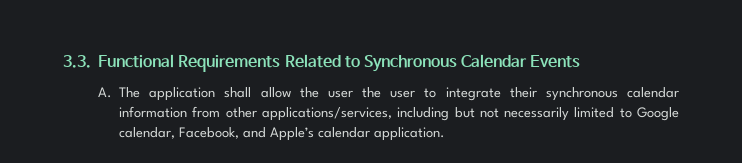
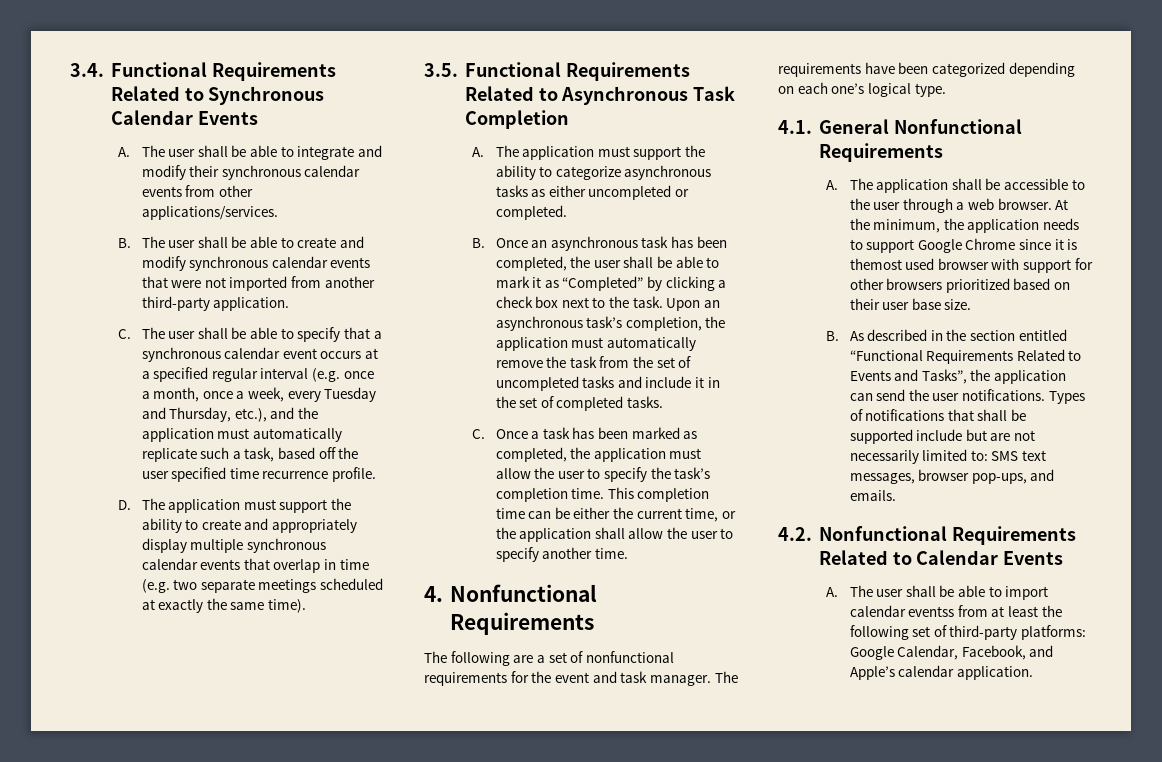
- 3.3. Functional Requirements Related to Synchronous Calendar Events
+ 3.4. Functional Requirements Related to Synchronous Calendar Events
- A. The application shall allow the user the user to integrate their synchronous calendar information from other applications/services, including but not necessarily limited to Google calendar, Facebook, and Apple’s calendar application.
+ A. The user shall be able to integrate and modify their synchronous calendar events from other applications/services.
+ B. The user shall be able to create and modify synchronous calendar events that were not imported from another third-party application.
+ C. The user shall be able to specify that a synchronous calendar event occurs at a specified regular interval (e.g. once a month, once a week, every Tuesday and Thursday, etc.), and the application must automatically replicate such a task, based off the user specified time recurrence profile.
+ D. The application must support the ability to create and appropriately display multiple synchronous calendar events that overlap in time (e.g. two separate meetings scheduled at exactly the same time).
+ 3.5. Functional Requirements Related to Asynchronous Task Completion
+ A. The application must support the ability to categorize asynchronous tasks as either uncompleted or completed.
+ B. Once an asynchronous task has been completed, the user shall be able to mark it as “Completed” by clicking a check box next to the task. Upon an asynchronous task’s completion, the application must automatically remove the task from the set of uncompleted tasks and include it in the set of completed tasks.
+ C. Once a task has been marked as completed, the application must allow the user to specify the task’s completion time. This completion time can be either the current time, or the application shall allow the user to specify another time.
+ 4. Nonfunctional Requirements
+ The following are a set of nonfunctional requirements for the event and task manager. The requirements have been categorized depending on each one’s logical type.
+ 4.1. General Nonfunctional Requirements
+ A. The application shall be accessible to the user through a web browser. At the minimum, the application needs to support Google Chrome since it is themost used browser with support for other browsers prioritized based on their user base size.
+ B. As described in the section entitled “Functional Requirements Related to Events and Tasks”, the application can send the user notifications. Types of notifications that shall be supported include but are not necessarily limited to: SMS text messages, browser pop-ups, and emails.
+ 4.2. Nonfunctional Requirements Related to Calendar Events
+ A. The user shall be able to import calendar eventss from at least the following set of third-party platforms: Google Calendar, Facebook, and Apple’s calendar application.

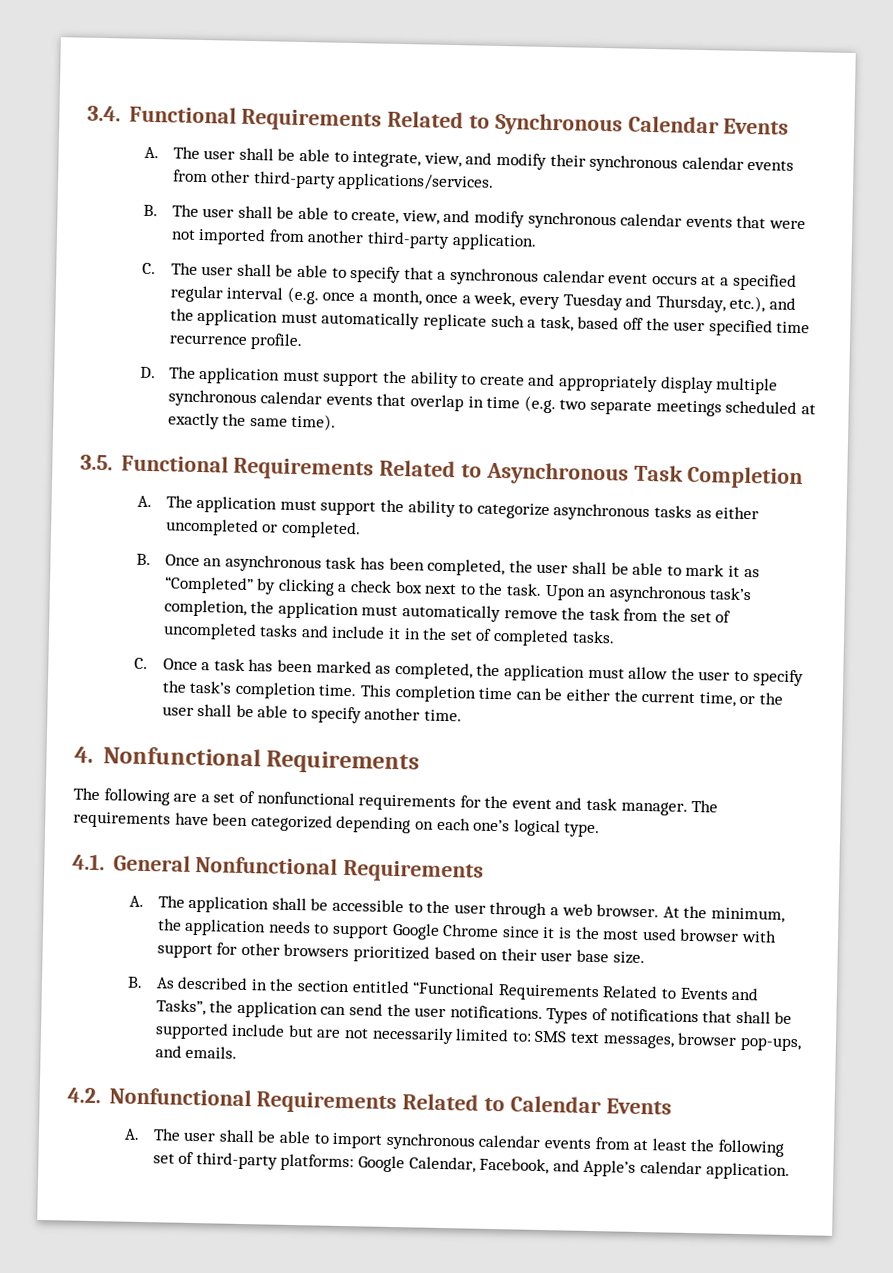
- A. The user shall be able to integrate and modify their synchronous calendar events from other applications/services.
+ A. The user shall be able to integrate, view, and modify their synchronous calendar events from other third-party applications/services.
- B. The user shall be able to create and modify synchronous calendar events that were not imported from another third-party application.
+ B. The user shall be able to create, view, and modify synchronous calendar events that were not imported from another third-party application.
- This completion time can be either the current time, or the application shall allow the user to specify another time.
+ This completion time can be either the current time, or the user shall be able to specify another time.
- At the minimum, the application needs to support Google Chrome since it is themost used browser with support for other browsers prioritized based on their user base size.
+ At the minimum, the application needs to support Google Chrome since it is the most used browser with support for other browsers prioritized based on their user base size.
- A. The user shall be able to import calendar eventss from at least the following set of third-party platforms: Google Calendar, Facebook, and Apple’s calendar application.
+ A. The user shall be able to import synchronous calendar events from at least the following set of third-party platforms: Google Calendar, Facebook, and Apple’s calendar application.

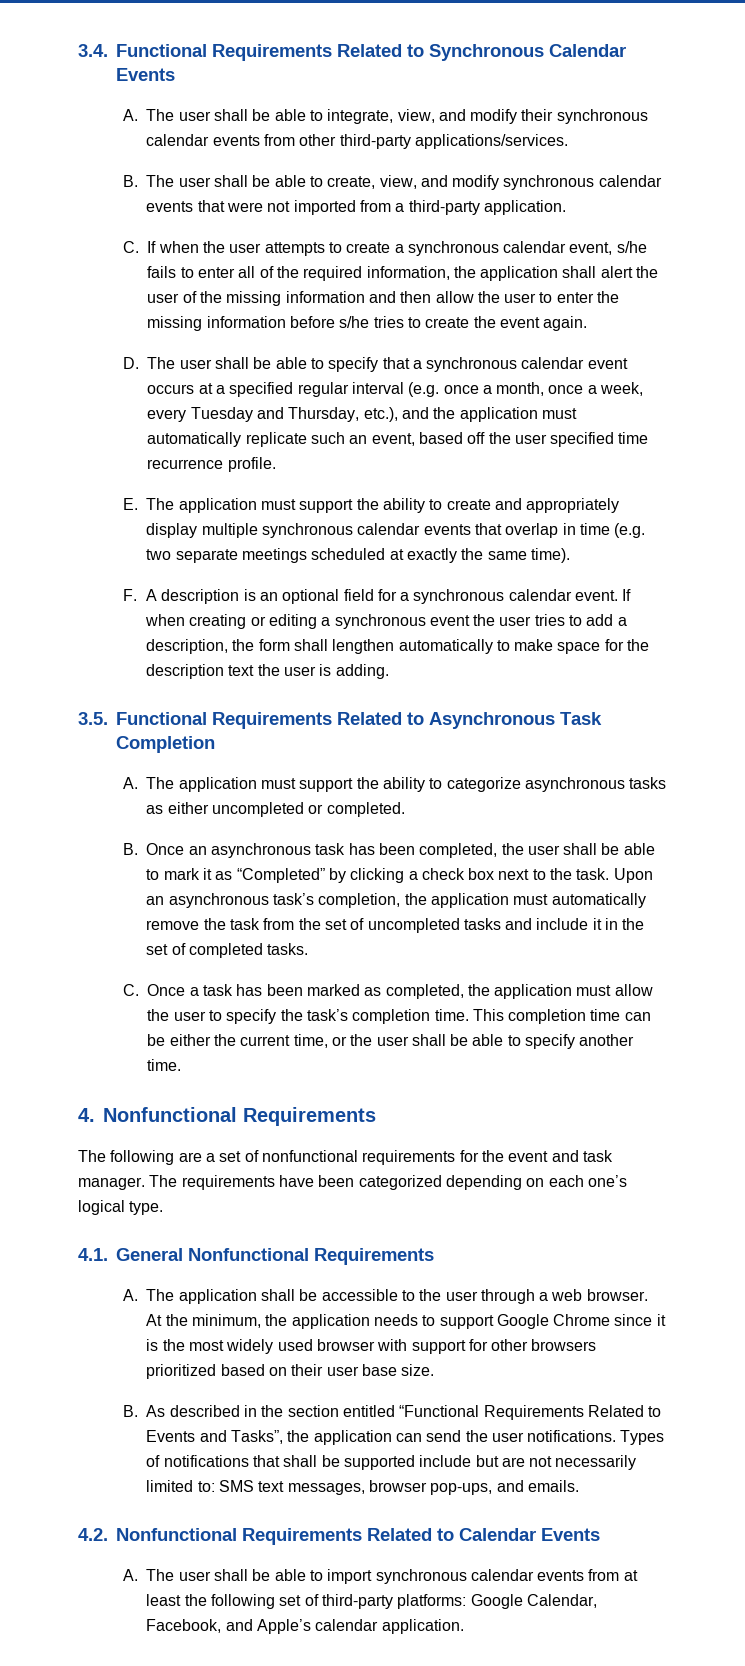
- B. The user shall be able to create, view, and modify synchronous calendar events that were not imported from another third-party application.
+ B. The user shall be able to create, view, and modify synchronous calendar events that were not imported from a third-party application.
- C. The user shall be able to specify that a synchronous calendar event occurs at a specified regular interval (e.g. once a month, once a week, every Tuesday and Thursday, etc.), and the application must automatically replicate such a task, based off the user specified time recurrence profile.
+ C. If when the user attempts to create a synchronous calendar event, s/he fails to enter all of the required information, the application shall alert the user of the missing information and then allow the user to enter the missing information before s/he tries to create the event again.
+ D. The user shall be able to specify that a synchronous calendar event occurs at a specified regular interval (e.g. once a month, once a week, every Tuesday and Thursday, etc.), and the application must automatically replicate such an event, based off the user specified time recurrence profile.
- D. The application must support the ability to create and appropriately display multiple synchronous calendar events that overlap in time (e.g. two separate meetings scheduled at exactly the same time).
+ E. The application must support the ability to create and appropriately display multiple synchronous calendar events that overlap in time (e.g. two separate meetings scheduled at exactly the same time).
+ F. A description is an optional field for a synchronous calendar event. If when creating or editing a synchronous event the user tries to add a description, the form shall lengthen automatically to make space for the description text the user is adding.
- At the minimum, the application needs to support Google Chrome since it is the most used browser with support for other browsers prioritized based on their user base size.
+ At the minimum, the application needs to support Google Chrome since it is the most widely used browser with support for other browsers prioritized based on their user base size.

